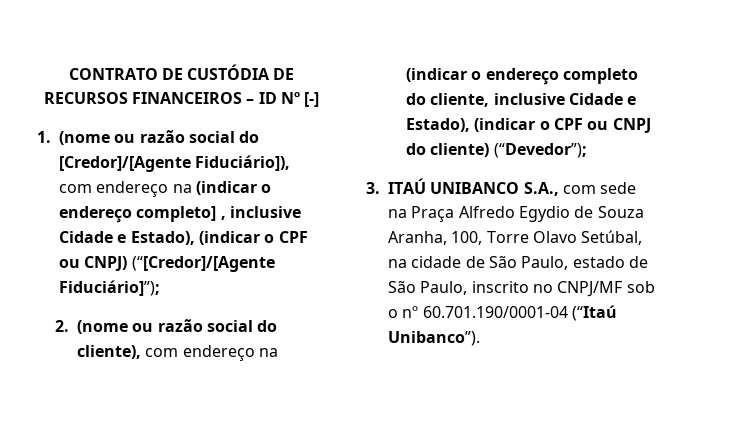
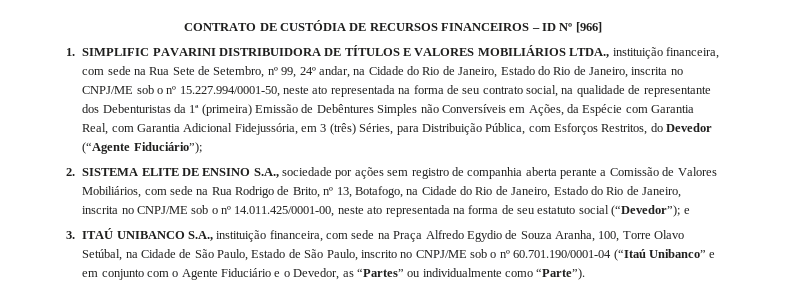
- CONTRATO DE CUSTÓDIA DE RECURSOS FINANCEIROS – ID Nº [-]
+ CONTRATO DE CUSTÓDIA DE RECURSOS FINANCEIROS – ID Nº [966]
- 1. (nome ou razão social do [Credor]/[Agente Fiduciário]), com endereço na (indicar o endereço completo] , inclusive Cidade e Estado), (indicar o CPF ou CNPJ) (“[Credor]/[Agente Fiduciário]”);
- 2. (nome ou razão social do cliente), com endereço na (indicar o endereço completo do cliente, inclusive Cidade e Estado), (indicar o CPF ou CNPJ do cliente) (“Devedor”);
+ 1. SIMPLIFIC PAVARINI DISTRIBUIDORA DE TÍTULOS E VALORES MOBILIÁRIOS LTDA., instituição financeira, com sede na Rua Sete de Setembro, nº 99, 24º andar, na Cidade do Rio de Janeiro, Estado do Rio de Janeiro, inscrita no CNPJ/ME sob o nº 15.227.994/0001-50, neste ato representada na forma de seu contrato social, na qualidade de representante dos Debenturistas da 1ª (primeira) Emissão de Debêntures Simples não Conversíveis em Ações, da Espécie com Garantia Real, com Garantia Adicional Fidejussória, em 3 (três) Séries, para Distribuição Pública, com Esforços Restritos, do Devedor (“Agente Fiduciário”);
+ 2. SISTEMA ELITE DE ENSINO S.A., sociedade por ações sem registro de companhia aberta perante a Comissão de Valores Mobiliários, com sede na Rua Rodrigo de Brito, nº 13, Botafogo, na Cidade do Rio de Janeiro, Estado do Rio de Janeiro, inscrita no CNPJ/ME sob o nº 14.011.425/0001-00, neste ato representada na forma de seu estatuto social (“Devedor”); e
- 3. ITAÚ UNIBANCO S.A., com sede na Praça Alfredo Egydio de Souza Aranha, 100, Torre Olavo Setúbal, na cidade de São Paulo, estado de São Paulo, inscrito no CNPJ/MF sob o nº 60.701.190/0001-04 (“Itaú Unibanco”).
+ 3. ITAÚ UNIBANCO S.A., instituição financeira, com sede na Praça Alfredo Egydio de Souza Aranha, 100, Torre Olavo Setúbal, na Cidade de São Paulo, Estado de São Paulo, inscrito no CNPJ/ME sob o nº 60.701.190/0001-04 (“Itaú Unibanco” e em conjunto com o Agente Fiduciário e o Devedor, as “Partes” ou individualmente como “Parte”).

